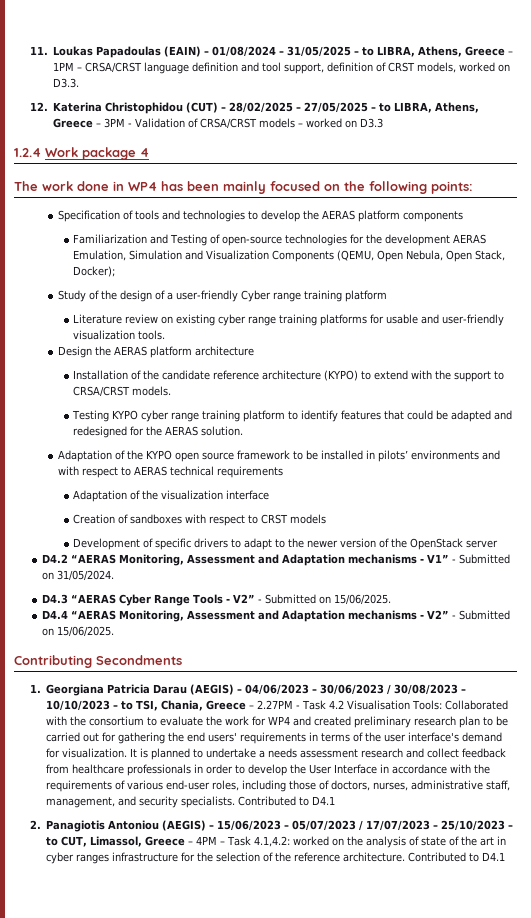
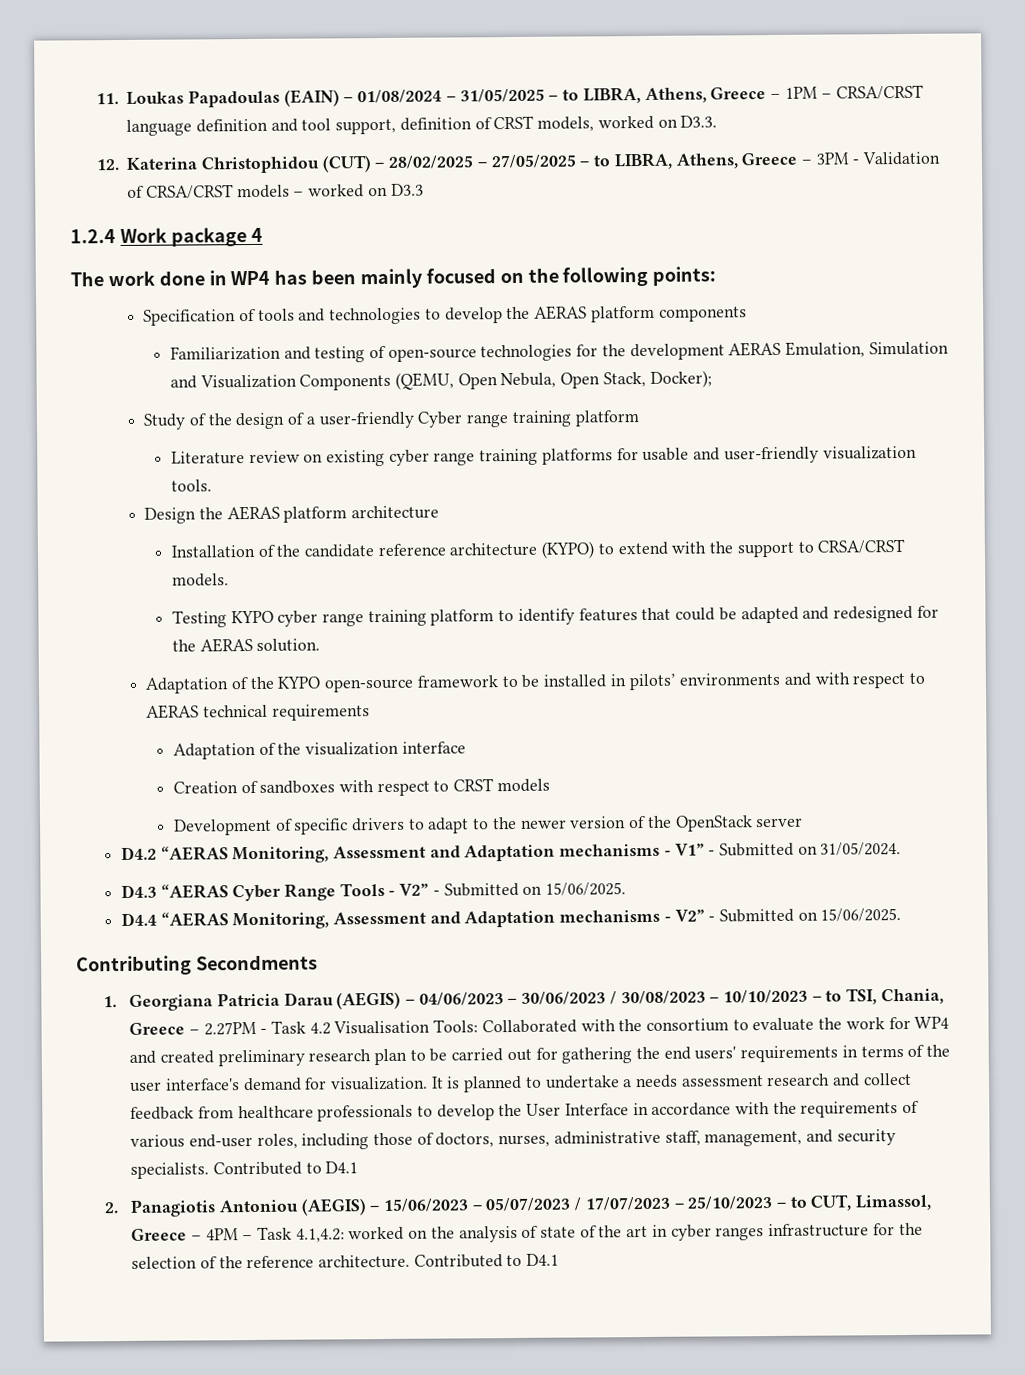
- Familiarization and Testing of open-source technologies for the development AERAS Emulation, Simulation and Visualization Components (QEMU, Open Nebula, Open Stack, Docker);
+ Familiarization and testing of open-source technologies for the development AERAS Emulation, Simulation and Visualization Components (QEMU, Open Nebula, Open Stack, Docker);
- Adaptation of the KYPO open source framework to be installed in pilots’ environments and with respect to AERAS technical requirements
+ Adaptation of the KYPO open-source framework to be installed in pilots’ environments and with respect to AERAS technical requirements
- It is planned to undertake a needs assessment research and collect feedback from healthcare professionals in order to develop the User Interface in accordance with the requirements of various end-user roles, including those of doctors, nurses, administrative staff, management, and security specialists.
+ It is planned to undertake a needs assessment research and collect feedback from healthcare professionals to develop the User Interface in accordance with the requirements of various end-user roles, including those of doctors, nurses, administrative staff, management, and security specialists.

